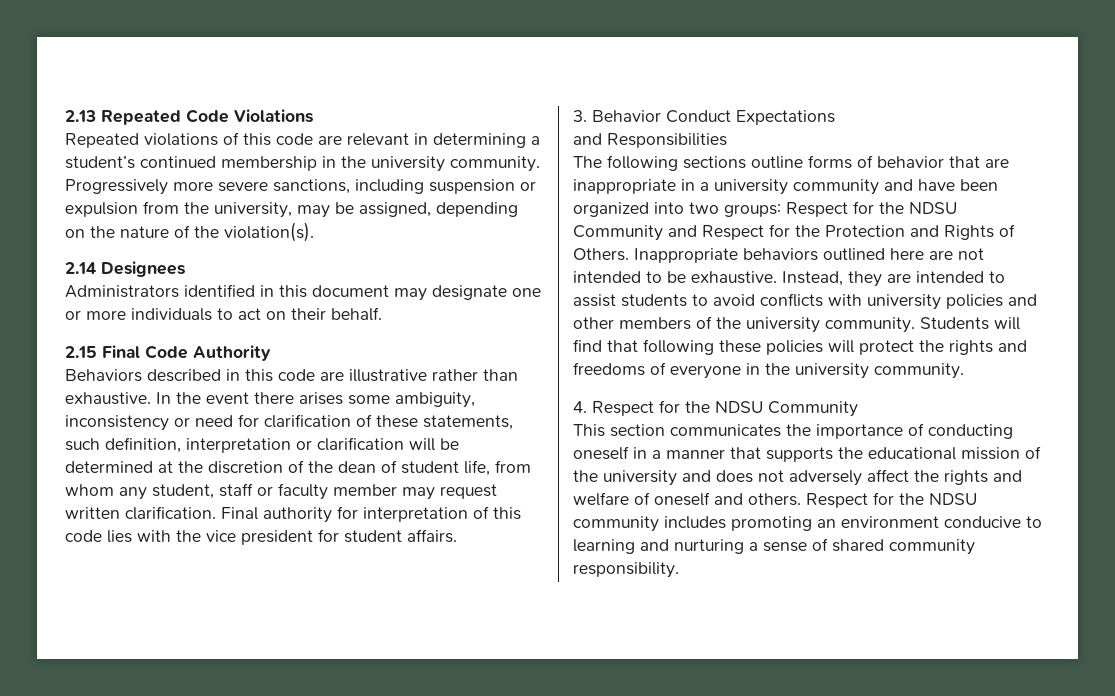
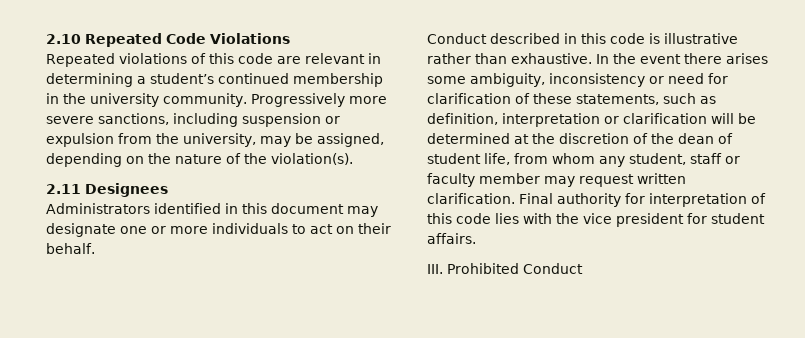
- 2.13 Repeated Code Violations
+ 2.10 Repeated Code Violations
- 2.14 Designees
+ 2.11 Designees
- 2.15 Final Code Authority
- Behaviors described in this code are illustrative rather than exhaustive.
+ Conduct described in this code is illustrative rather than exhaustive.
- In the event there arises some ambiguity, inconsistency or need for clarification of these statements, such definition, interpretation or clarification will be determined at the discretion of the dean of student life, from whom any student, staff or faculty member may request written clarification.
+ In the event there arises some ambiguity, inconsistency or need for clarification of these statements, such as definition, interpretation or clarification will be determined at the discretion of the dean of student life, from whom any student, staff or faculty member may request written clarification.
- 3. Behavior Conduct Expectations
- and Responsibilities
- The following sections outline forms of behavior that are inappropriate in a university community and have been organized into two groups: Respect for the NDSU Community and Respect for the Protection and Rights of Others. Inappropriate behaviors outlined here are not intended to be exhaustive. Instead, they are intended to assist students to avoid conflicts with university policies and other members of the university community. Students will find that following these policies will protect the rights and freedoms of everyone in the university community.
- 4. Respect for the NDSU Community
- This section communicates the importance of conducting oneself in a manner that supports the educational mission of the university and does not adversely affect the rights and welfare of oneself and others. Respect for the NDSU community includes promoting an environment conducive to learning and nurturing a sense of shared community responsibility.
+ III. Prohibited Conduct

